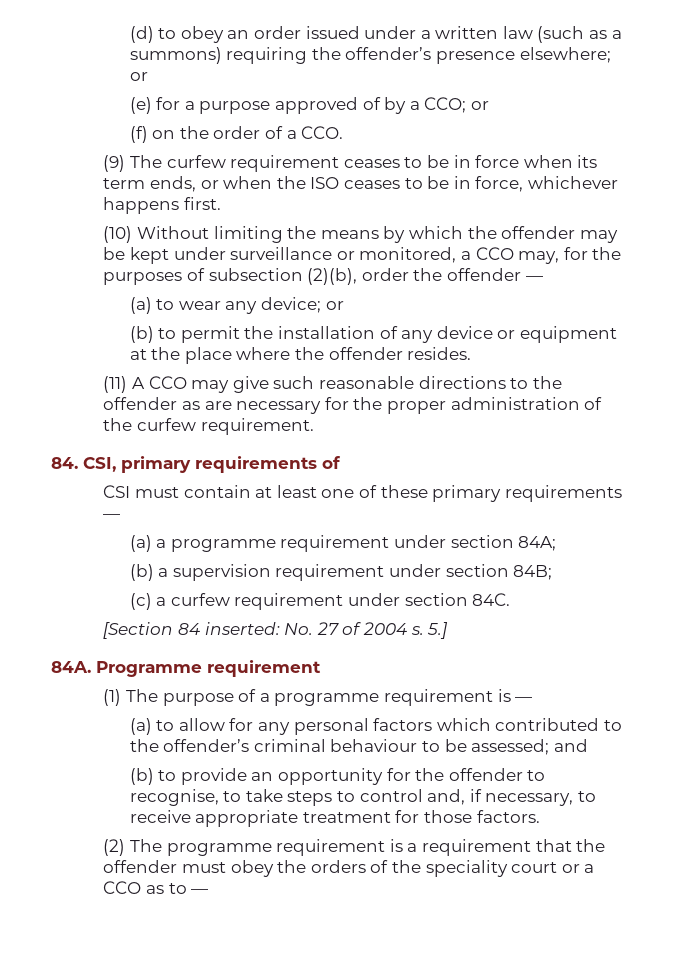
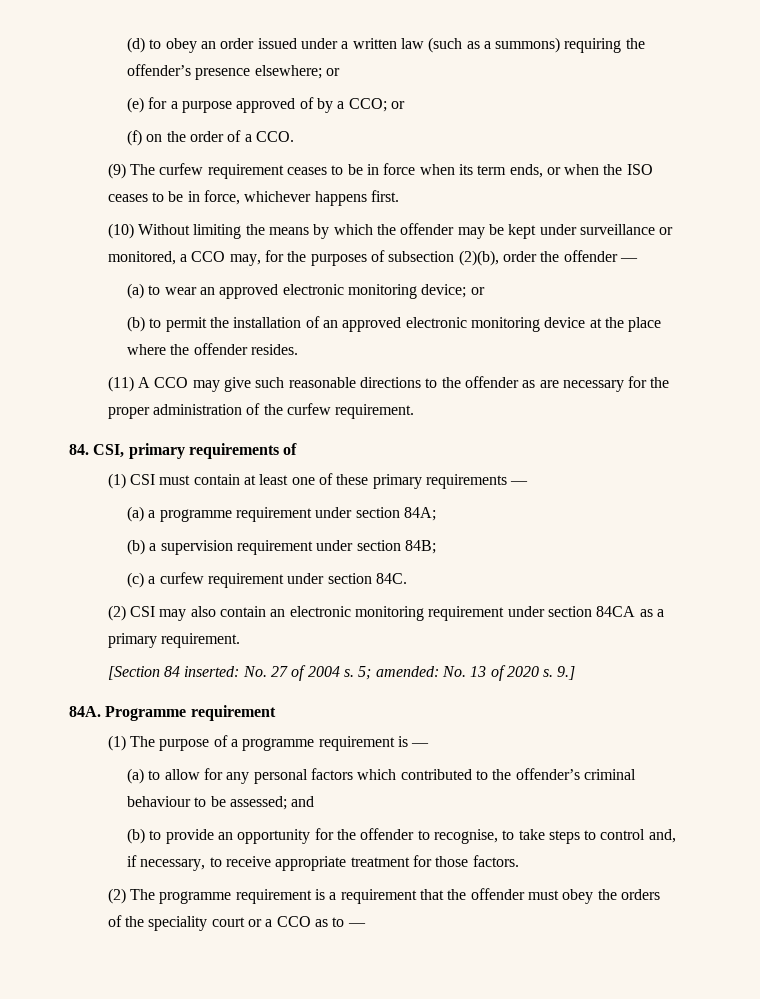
- (a) to wear any device; or
+ (a) to wear an approved electronic monitoring device; or
- (b) to permit the installation of any device or equipment at the place where the offender resides.
+ (b) to permit the installation of an approved electronic monitoring device at the place where the offender resides.
- CSI must contain at least one of these primary requirements —
+ (1) CSI must contain at least one of these primary requirements —
+ (2) CSI may also contain an electronic monitoring requirement under section 84CA as a primary requirement.
- 5.]
+ 5; amended: No. 13 of 2020 s. 9.]

